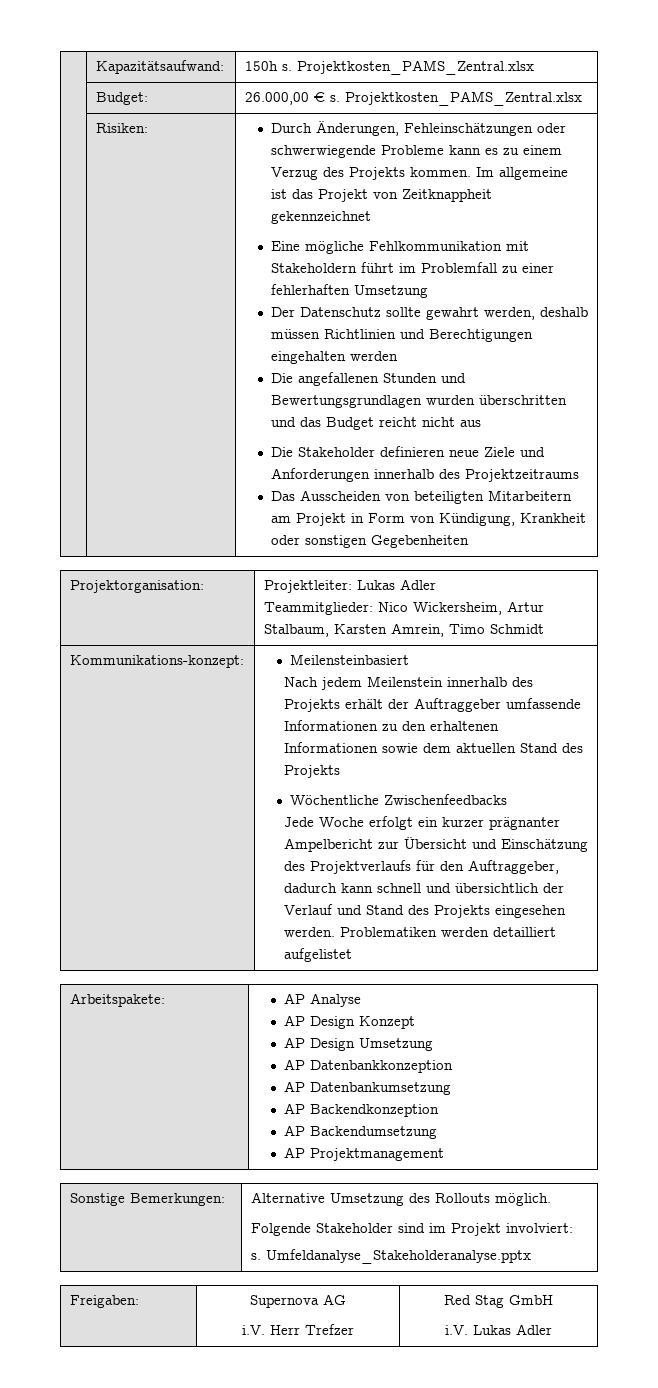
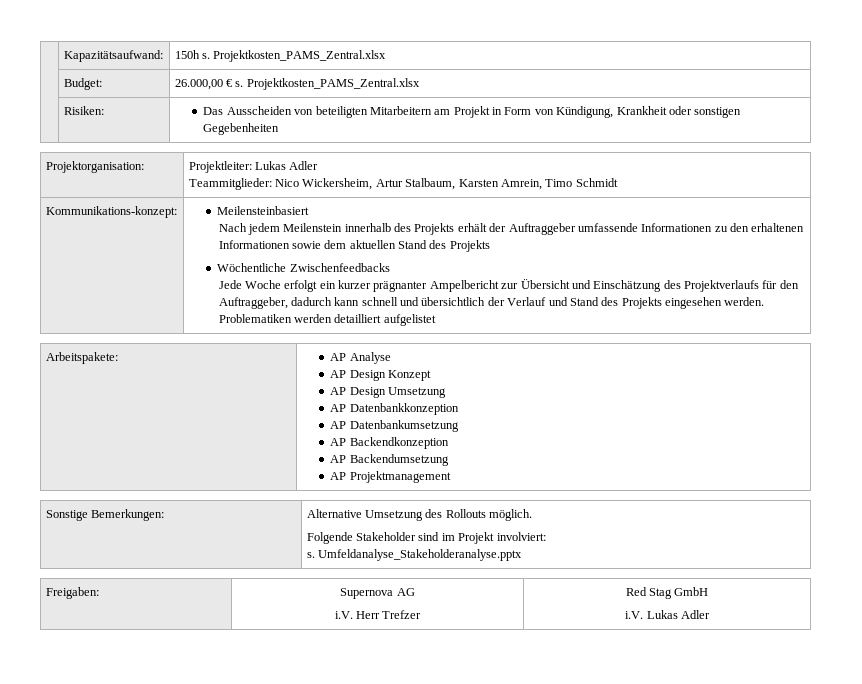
- Durch Änderungen, Fehleinschätzungen oder schwerwiegende Probleme kann es zu einem Verzug des Projekts kommen. Im allgemeine ist das Projekt von Zeitknappheit gekennzeichnet
- Eine mögliche Fehlkommunikation mit Stakeholdern führt im Problemfall zu einer fehlerhaften Umsetzung
- Der Datenschutz sollte gewahrt werden, deshalb müssen Richtlinien und Berechtigungen eingehalten werden
- Die angefallenen Stunden und Bewertungsgrundlagen wurden überschritten und das Budget reicht nicht aus
- Die Stakeholder definieren neue Ziele und Anforderungen innerhalb des Projektzeitraums

